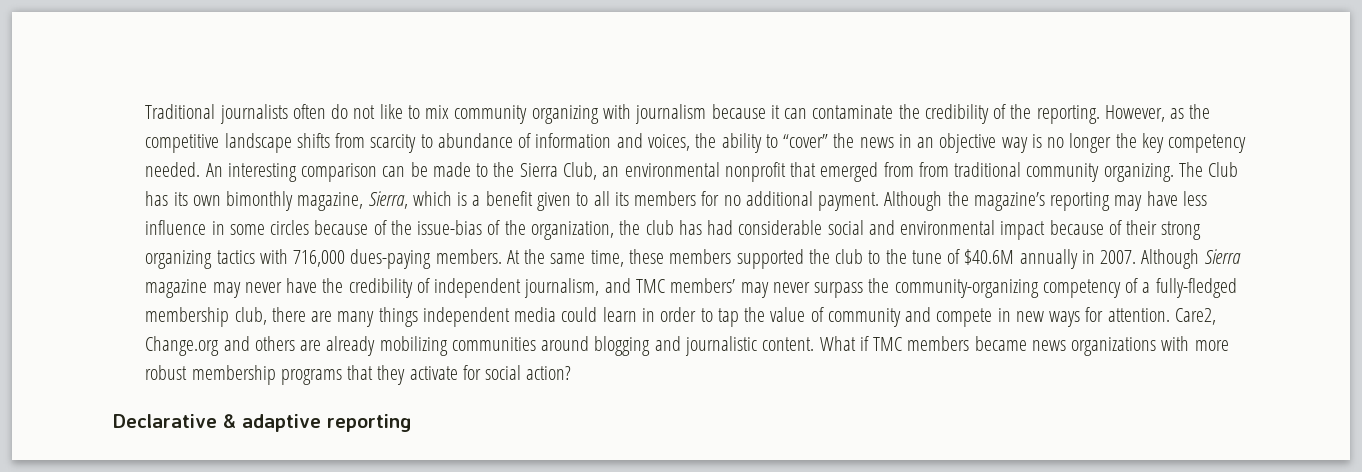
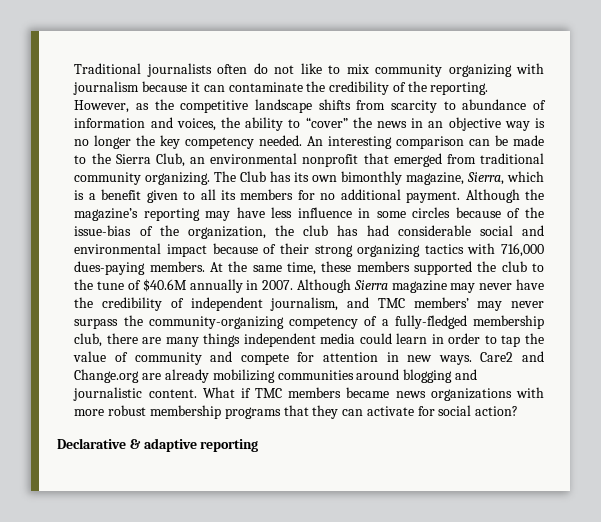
- An interesting comparison can be made to the Sierra Club, an environmental nonprofit that emerged from from traditional community organizing.
+ An interesting comparison can be made to the Sierra Club, an environmental nonprofit that emerged from traditional community organizing.
- Although Sierra magazine may never have the credibility of independent journalism, and TMC members’ may never surpass the community-organizing competency of a fully-fledged membership club, there are many things independent media could learn in order to tap the value of community and compete in new ways for attention. Care2, Change.org and others are already mobilizing communities around blogging and journalistic content.
+ Although Sierra magazine may never have the credibility of independent journalism, and TMC members’ may never surpass the community-organizing competency of a fully-fledged membership club, there are many things independent media could learn in order to tap the value of community and compete for attention in new ways. Care2 and Change.org are already mobilizing communities around blogging and journalistic content.
- What if TMC members became news organizations with more robust membership programs that they activate for social action?
+ What if TMC members became news organizations with more robust membership programs that they can activate for social action?

